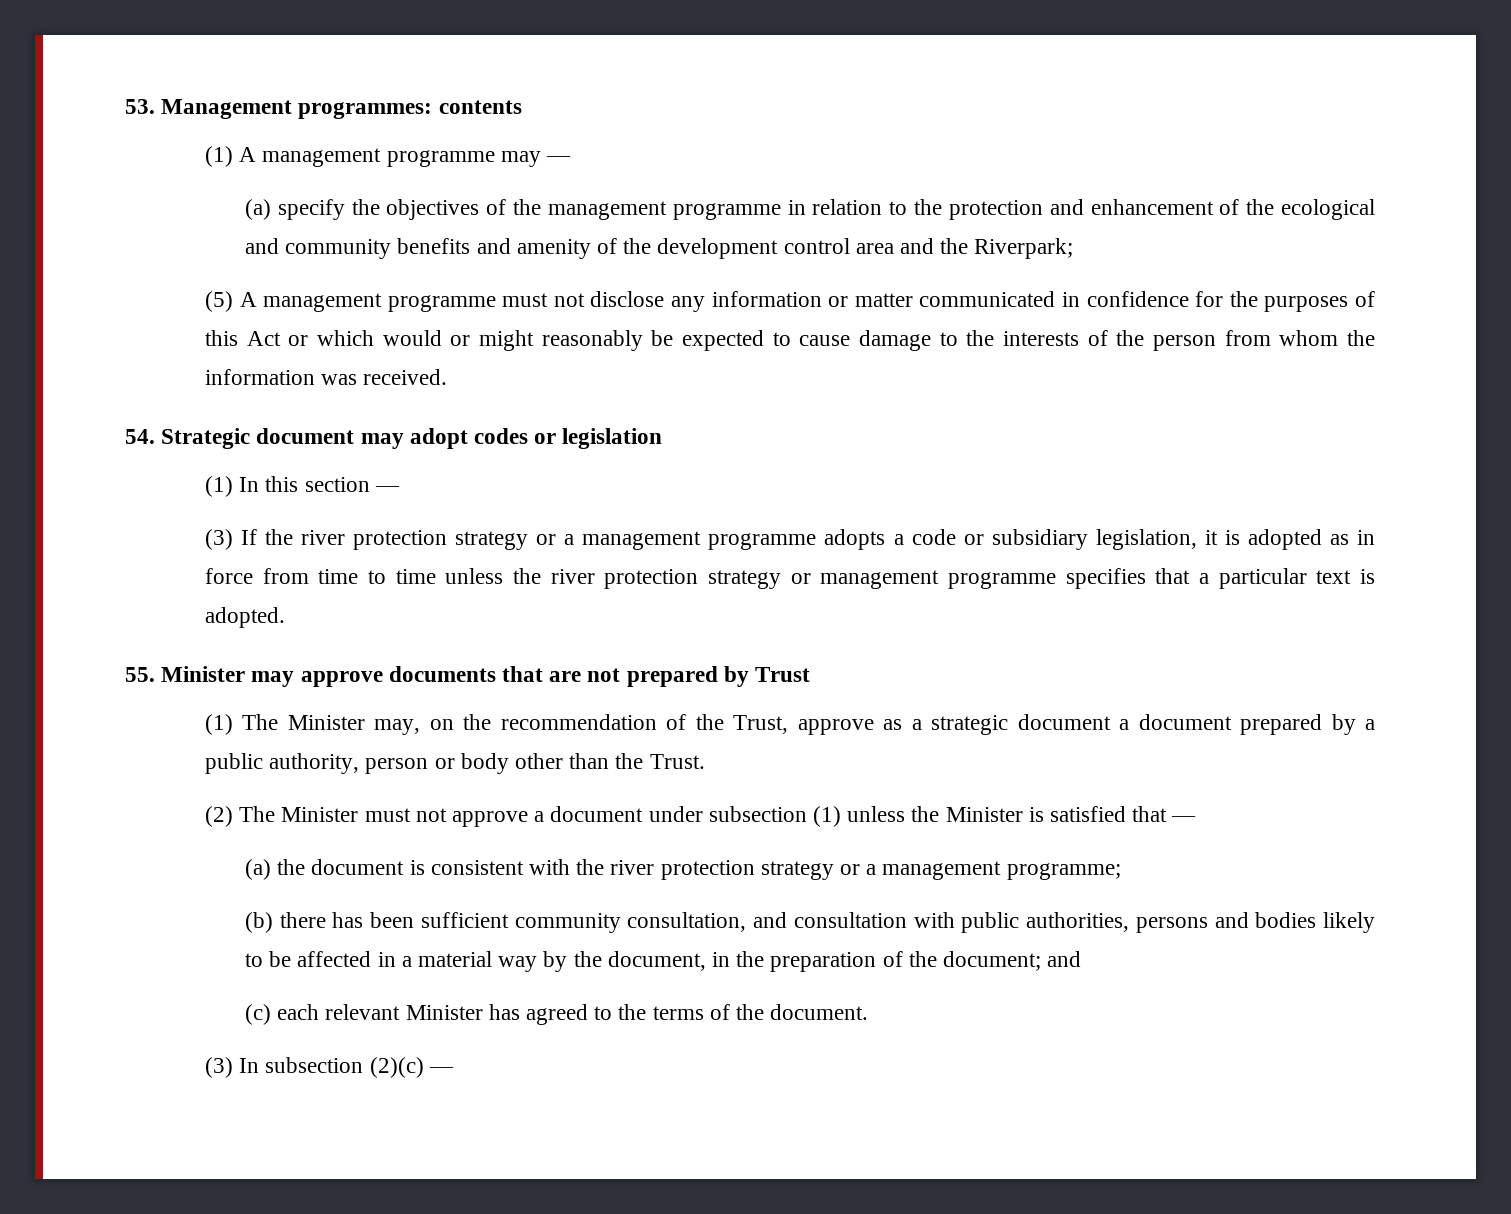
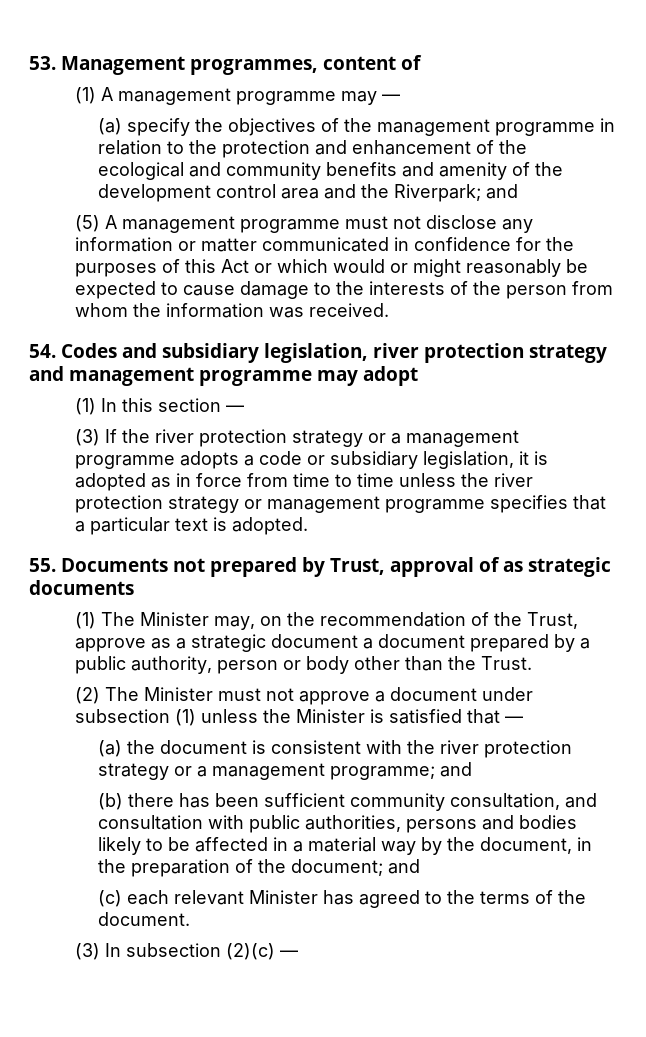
- 53. Management programmes: contents
+ 53. Management programmes, content of
- (a) specify the objectives of the management programme in relation to the protection and enhancement of the ecological and community benefits and amenity of the development control area and the Riverpark;
+ (a) specify the objectives of the management programme in relation to the protection and enhancement of the ecological and community benefits and amenity of the development control area and the Riverpark; and
- 54. Strategic document may adopt codes or legislation
+ 54. Codes and subsidiary legislation, river protection strategy and management programme may adopt
- 55. Minister may approve documents that are not prepared by Trust
+ 55. Documents not prepared by Trust, approval of as strategic documents
- (a) the document is consistent with the river protection strategy or a management programme;
+ (a) the document is consistent with the river protection strategy or a management programme; and

